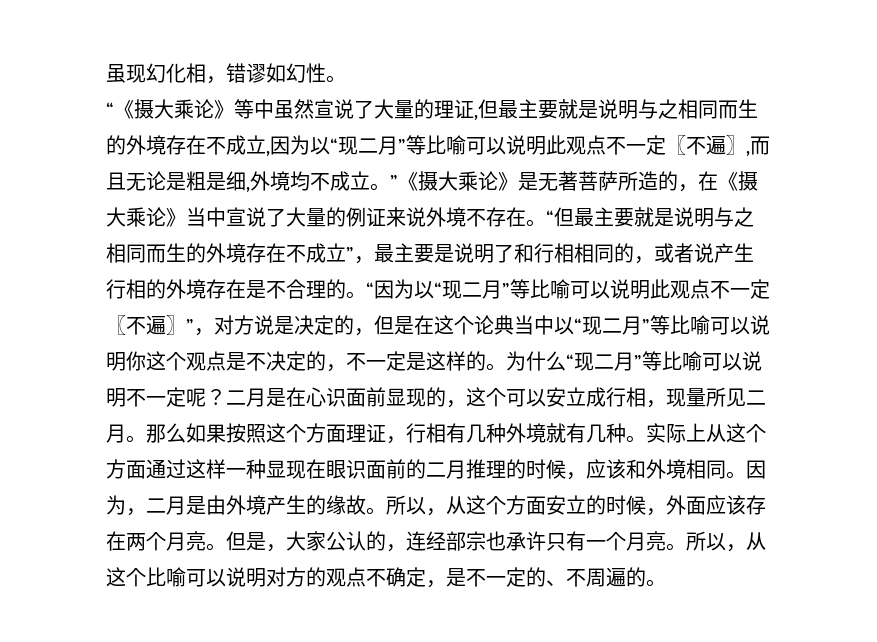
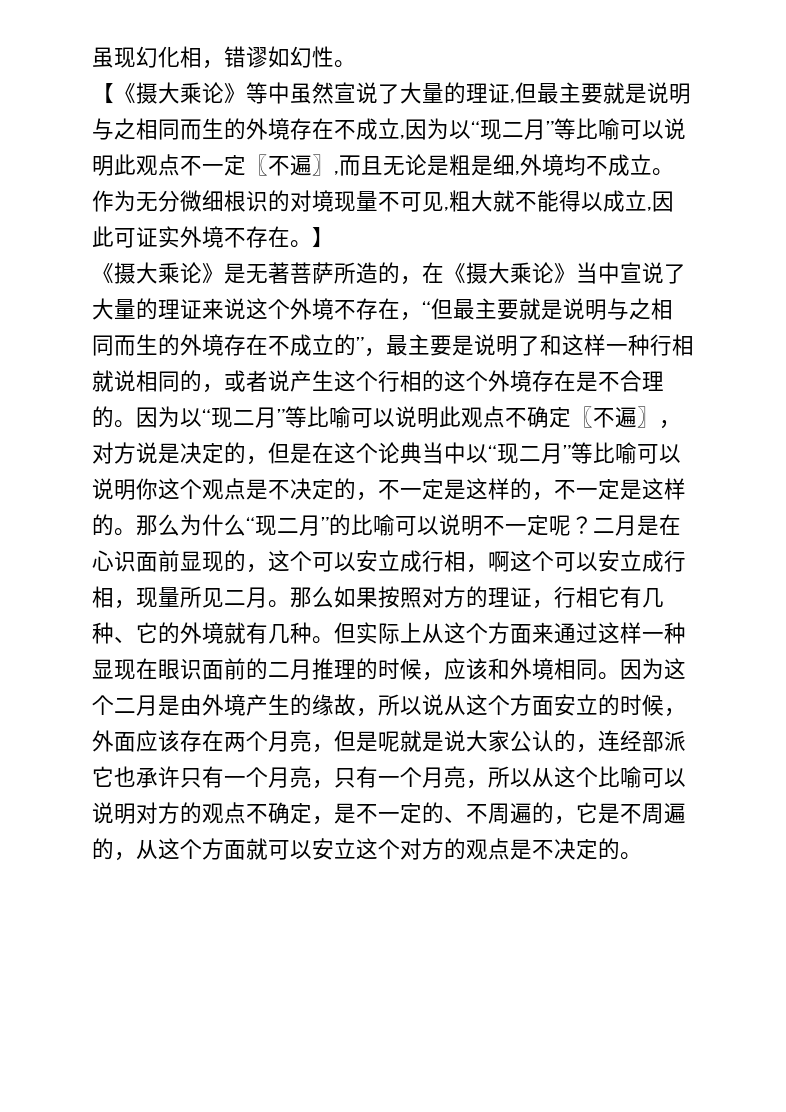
- “《摄大乘论》等中虽然宣说了大量的理证,但最主要就是说明与之相同而生的外境存在不成立,因为以“现二月”等比喻可以说明此观点不一定〖不遍〗,而且无论是粗是细,外境均不成立。”《摄大乘论》是无著菩萨所造的，在《摄大乘论》当中宣说了大量的例证来说外境不存在。“但最主要就是说明与之相同而生的外境存在不成立”，最主要是说明了和行相相同的，或者说产生行相的外境存在是不合理的。
+ 【《摄大乘论》等中虽然宣说了大量的理证,但最主要就是说明与之相同而生的外境存在不成立,因为以“现二月”等比喻可以说明此观点不一定〖不遍〗,而且无论是粗是细,外境均不成立。作为无分微细根识的对境现量不可见,粗大就不能得以成立,因此可证实外境不存在。】
+ 《摄大乘论》是无著菩萨所造的，在《摄大乘论》当中宣说了大量的理证来说这个外境不存在，“但最主要就是说明与之相同而生的外境存在不成立的”，最主要是说明了和这样一种行相就说相同的，或者说产生这个行相的这个外境存在是不合理的。
- “因为以“现二月”等比喻可以说明此观点不一定〖不遍〗”，对方说是决定的，但是在这个论典当中以“现二月”等比喻可以说明你这个观点是不决定的，不一定是这样的。为什么“现二月”等比喻可以说明不一定呢？
+ 因为以“现二月”等比喻可以说明此观点不确定〖不遍〗，对方说是决定的，但是在这个论典当中以“现二月”等比喻可以说明你这个观点是不决定的，不一定是这样的，不一定是这样的。那么为什么“现二月”的比喻可以说明不一定呢？
- 二月是在心识面前显现的，这个可以安立成行相，现量所见二月。
+ 二月是在心识面前显现的，这个可以安立成行相，啊这个可以安立成行相，现量所见二月。
- 那么如果按照这个方面理证，行相有几种外境就有几种。
+ 那么如果按照对方的理证，行相它有几种、它的外境就有几种。
- 实际上从这个方面通过这样一种显现在眼识面前的二月推理的时候，应该和外境相同。
+ 但实际上从这个方面来通过这样一种显现在眼识面前的二月推理的时候，应该和外境相同。
- 因为，二月是由外境产生的缘故。所以，从这个方面安立的时候，外面应该存在两个月亮。但是，大家公认的，连经部宗也承许只有一个月亮。所以，从这个比喻可以说明对方的观点不确定，是不一定的、不周遍的。
+ 因为这个二月是由外境产生的缘故，所以说从这个方面安立的时候，外面应该存在两个月亮，但是呢就是说大家公认的，连经部派它也承许只有一个月亮，只有一个月亮，所以从这个比喻可以说明对方的观点不确定，是不一定的、不周遍的，它是不周遍的，从这个方面就可以安立这个对方的观点是不决定的。

